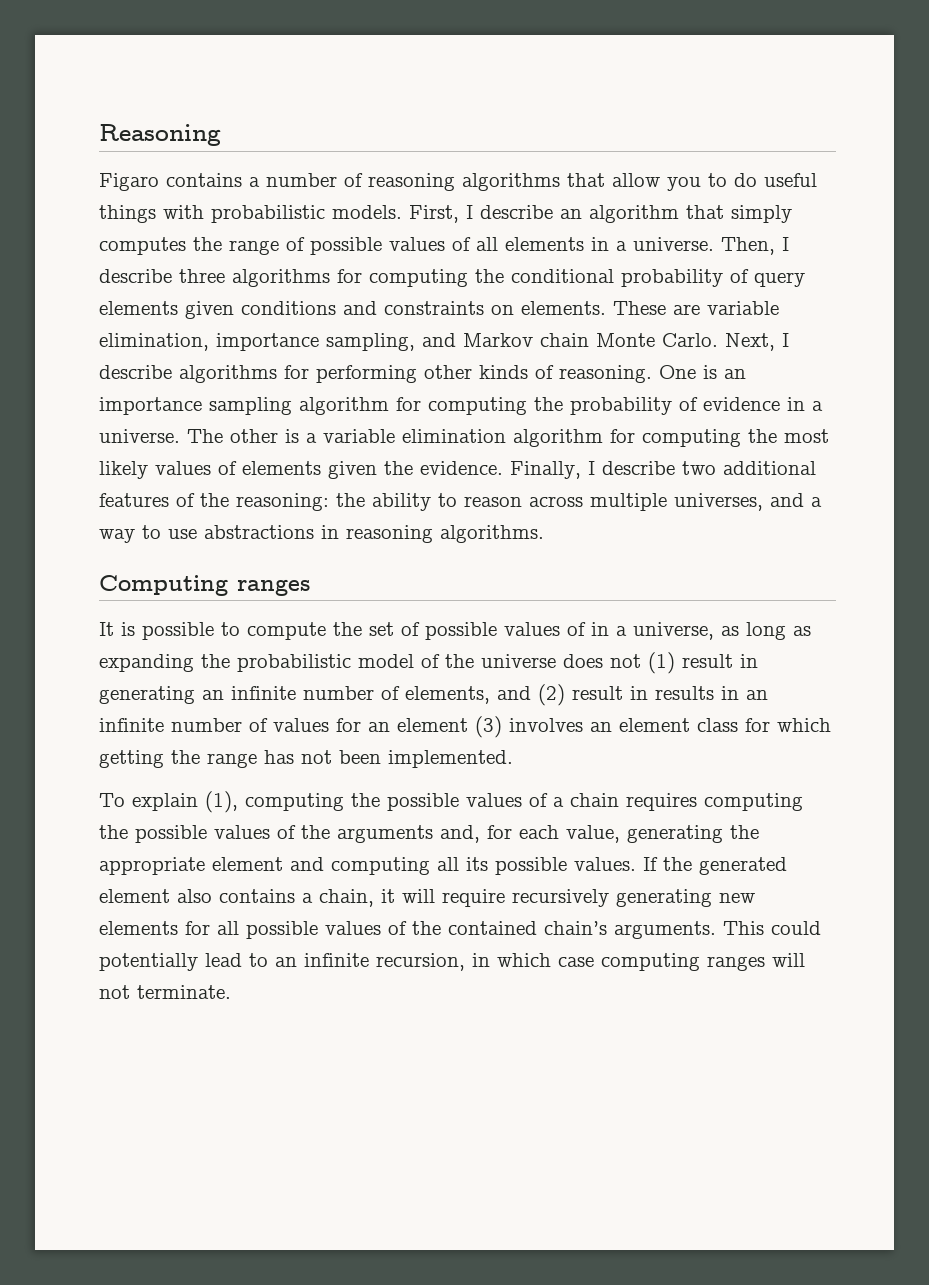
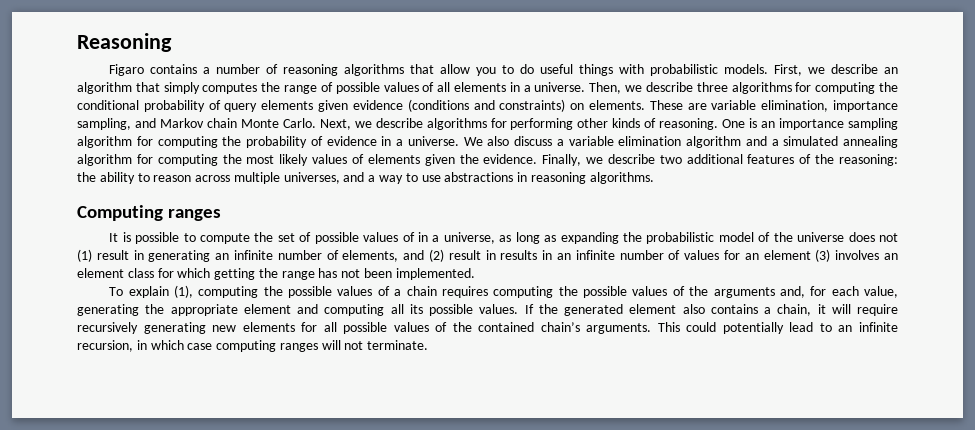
- First, I describe an algorithm that simply computes the range of possible values of all elements in a universe.
+ First, we describe an algorithm that simply computes the range of possible values of all elements in a universe.
- Then, I describe three algorithms for computing the conditional probability of query elements given conditions and constraints on elements.
+ Then, we describe three algorithms for computing the conditional probability of query elements given evidence (conditions and constraints) on elements.
- Next, I describe algorithms for performing other kinds of reasoning.
+ Next, we describe algorithms for performing other kinds of reasoning.
- The other is a variable elimination algorithm for computing the most likely values of elements given the evidence.
+ We also discuss a variable elimination algorithm and a simulated annealing algorithm for computing the most likely values of elements given the evidence.
- Finally, I describe two additional features of the reasoning: the ability to reason across multiple universes, and a way to use abstractions in reasoning algorithms.
+ Finally, we describe two additional features of the reasoning: the ability to reason across multiple universes, and a way to use abstractions in reasoning algorithms.

